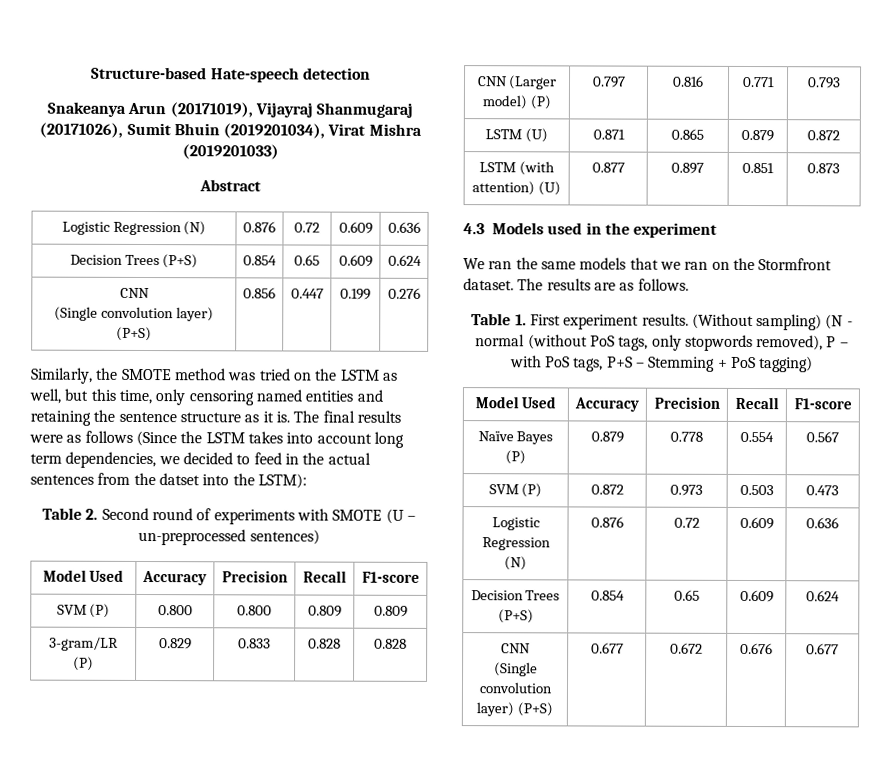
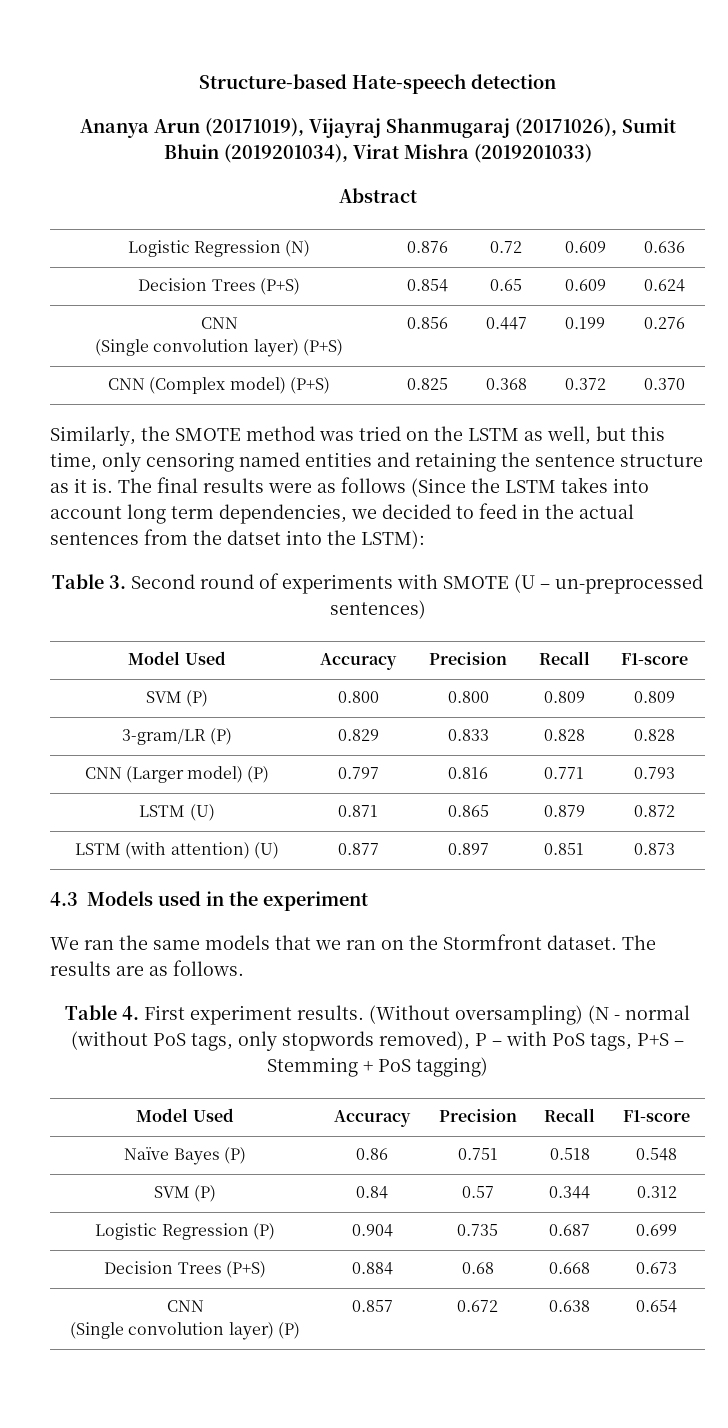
- Snakeanya Arun (20171019), Vijayraj Shanmugaraj (20171026), Sumit Bhuin (2019201034), Virat Mishra (2019201033)
+ Ananya Arun (20171019), Vijayraj Shanmugaraj (20171026), Sumit Bhuin (2019201034), Virat Mishra (2019201033)
+ CNN (Complex model) (P+S) | 0.825 | 0.368 | 0.372 | 0.370
- Table 2. Second round of experiments with SMOTE (U – un-preprocessed sentences)
+ Table 3. Second round of experiments with SMOTE (U – un-preprocessed sentences)
- Table 1. First experiment results.
+ Table 4. First experiment results.
- (Without sampling) (N - normal (without PoS tags, only stopwords removed), P – with PoS tags, P+S – Stemming + PoS tagging)
+ (Without oversampling) (N - normal (without PoS tags, only stopwords removed), P – with PoS tags, P+S – Stemming + PoS tagging)
- Naïve Bayes (P) | 0.879 | 0.778 | 0.554 | 0.567
- SVM (P) | 0.872 | 0.973 | 0.503 | 0.473
- Logistic Regression (N) | 0.876 | 0.72 | 0.609 | 0.636
- Decision Trees (P+S) | 0.854 | 0.65 | 0.609 | 0.624
+ Naïve Bayes (P) | 0.86 | 0.751 | 0.518 | 0.548
+ SVM (P) | 0.84 | 0.57 | 0.344 | 0.312
+ Logistic Regression (P) | 0.904 | 0.735 | 0.687 | 0.699
+ Decision Trees (P+S) | 0.884 | 0.68 | 0.668 | 0.673
  CNN
- (Single convolution layer) (P+S) | 0.677 | 0.672 | 0.676 | 0.677
+ (Single convolution layer) (P) | 0.857 | 0.672 | 0.638 | 0.654

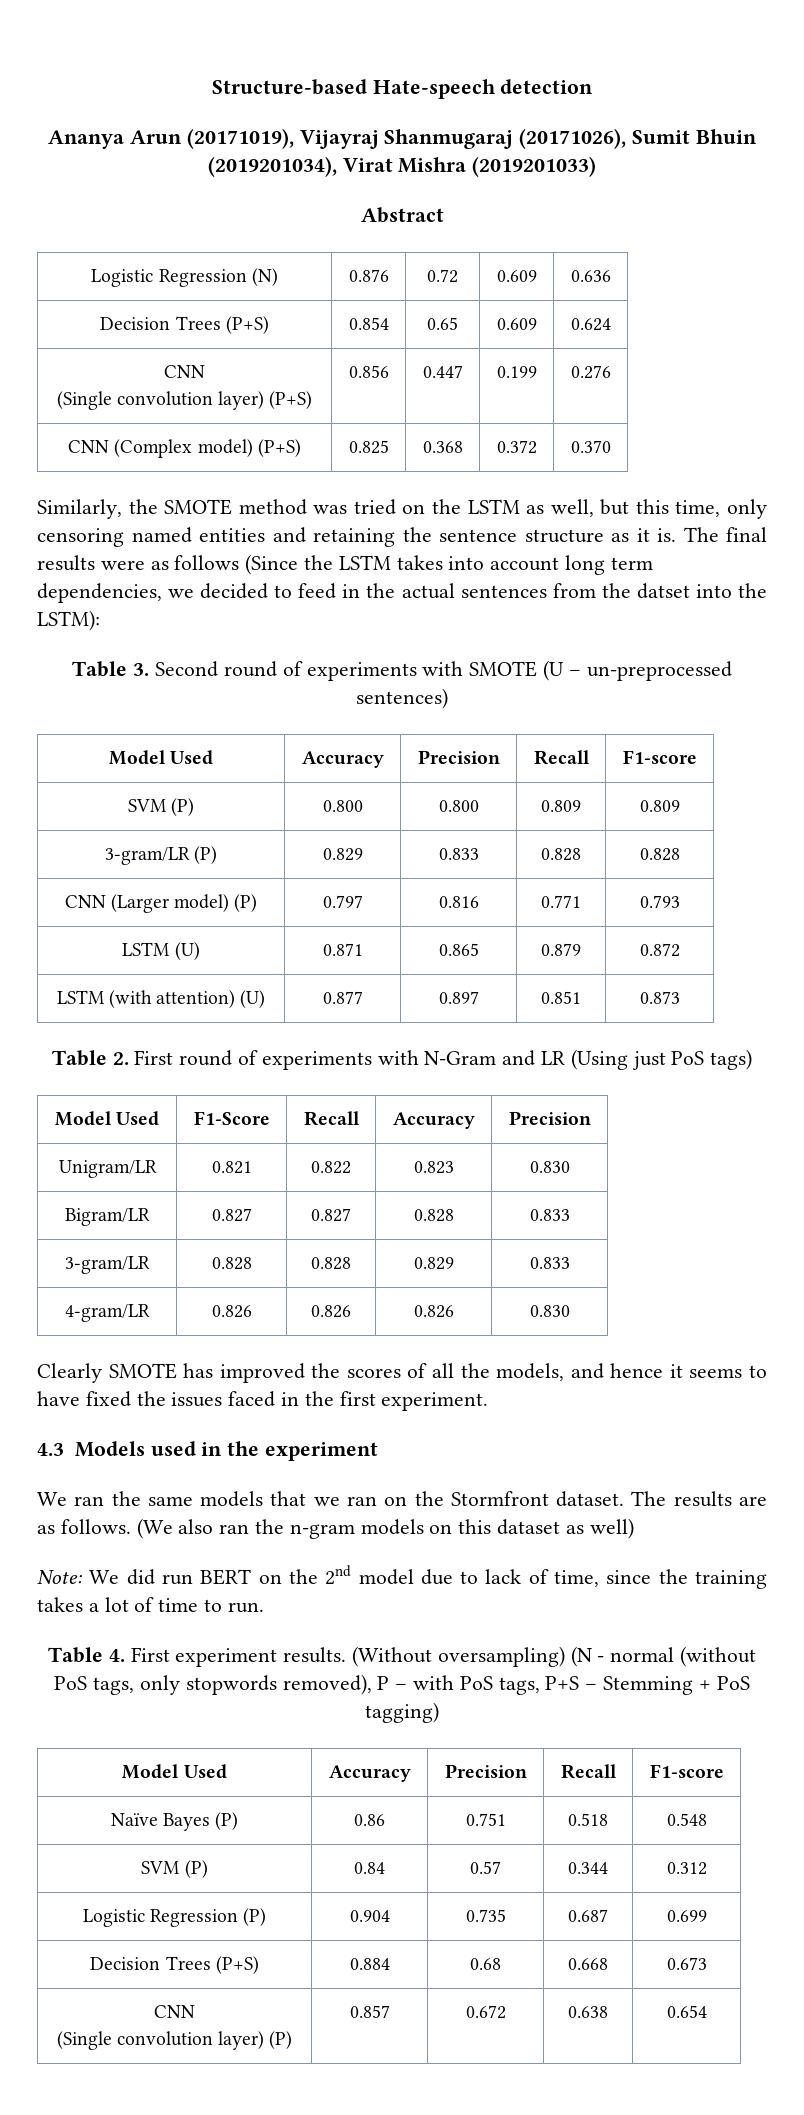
+ Table 2. First round of experiments with N-Gram and LR (Using just PoS tags)
+ Model Used | F1-Score | Recall | Accuracy | Precision
+ Unigram/LR | 0.821 | 0.822 | 0.823 | 0.830
+ Bigram/LR | 0.827 | 0.827 | 0.828 | 0.833
+ 3-gram/LR | 0.828 | 0.828 | 0.829 | 0.833
+ 4-gram/LR | 0.826 | 0.826 | 0.826 | 0.830
+ Clearly SMOTE has improved the scores of all the models, and hence it seems to have fixed the issues faced in the first experiment.
+ (We also ran the n-gram models on this dataset as well)
+ Note: We did run BERT on the 2nd model due to lack of time, since the training takes a lot of time to run.

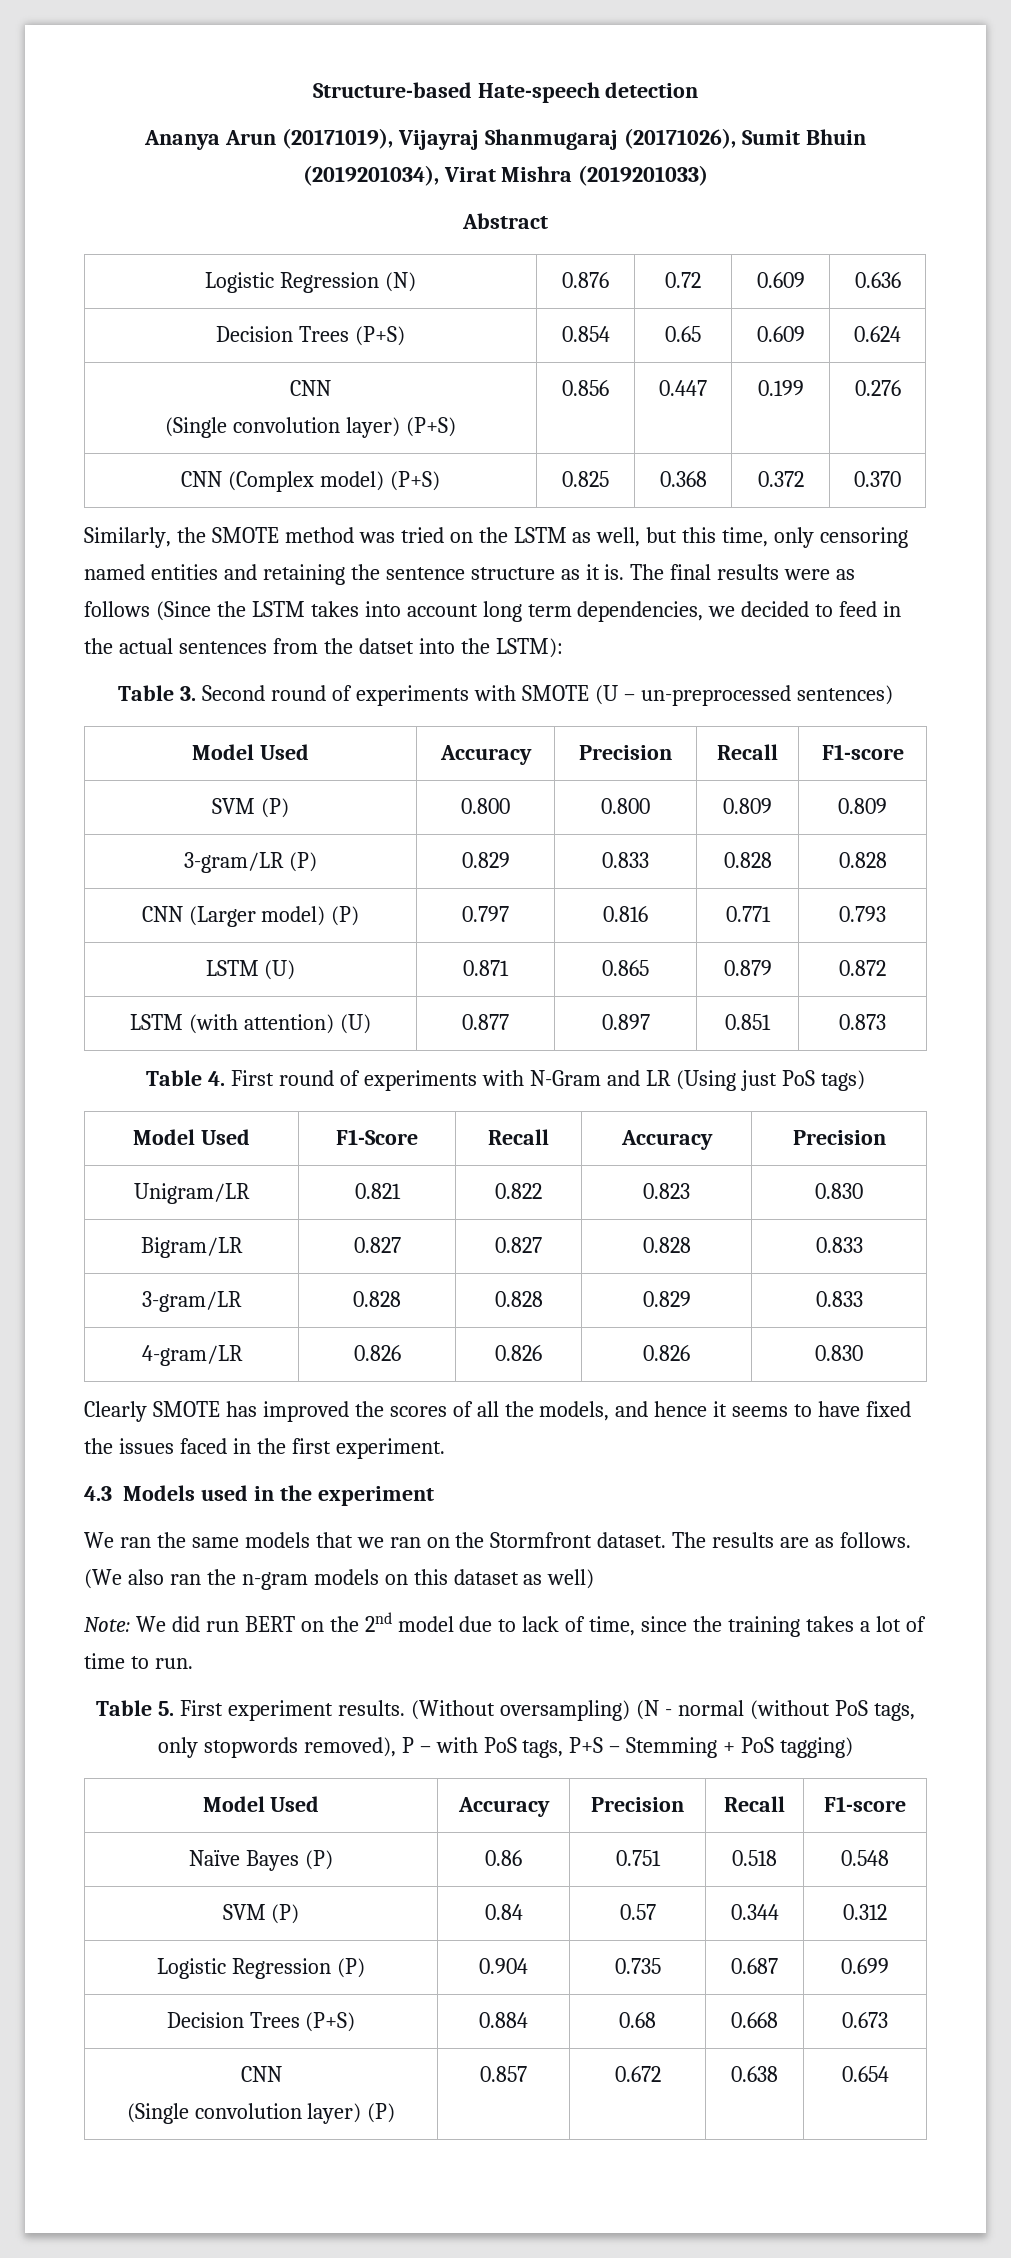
- Table 2. First round of experiments with N-Gram and LR (Using just PoS tags)
+ Table 4. First round of experiments with N-Gram and LR (Using just PoS tags)
- Table 4. First experiment results.
+ Table 5. First experiment results.

